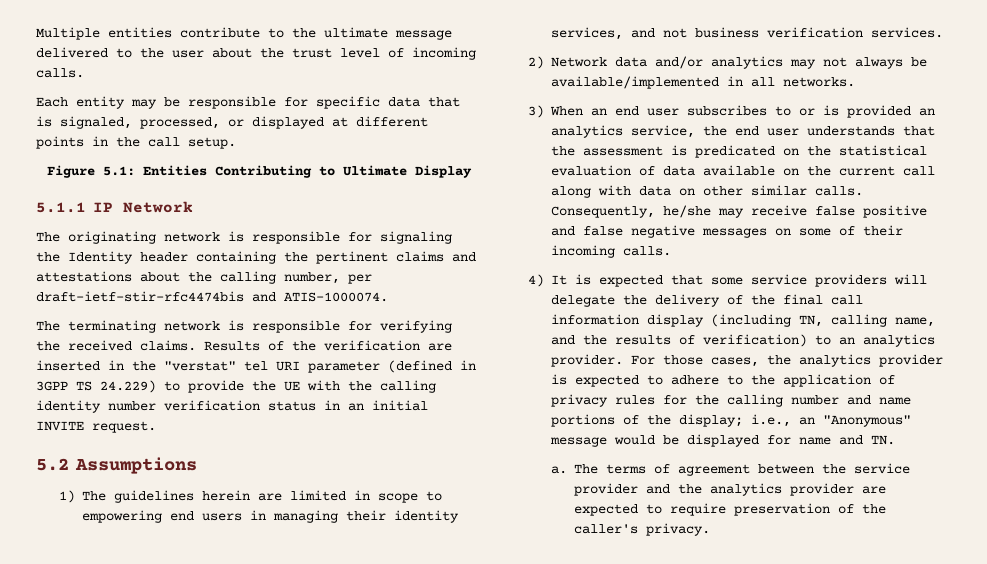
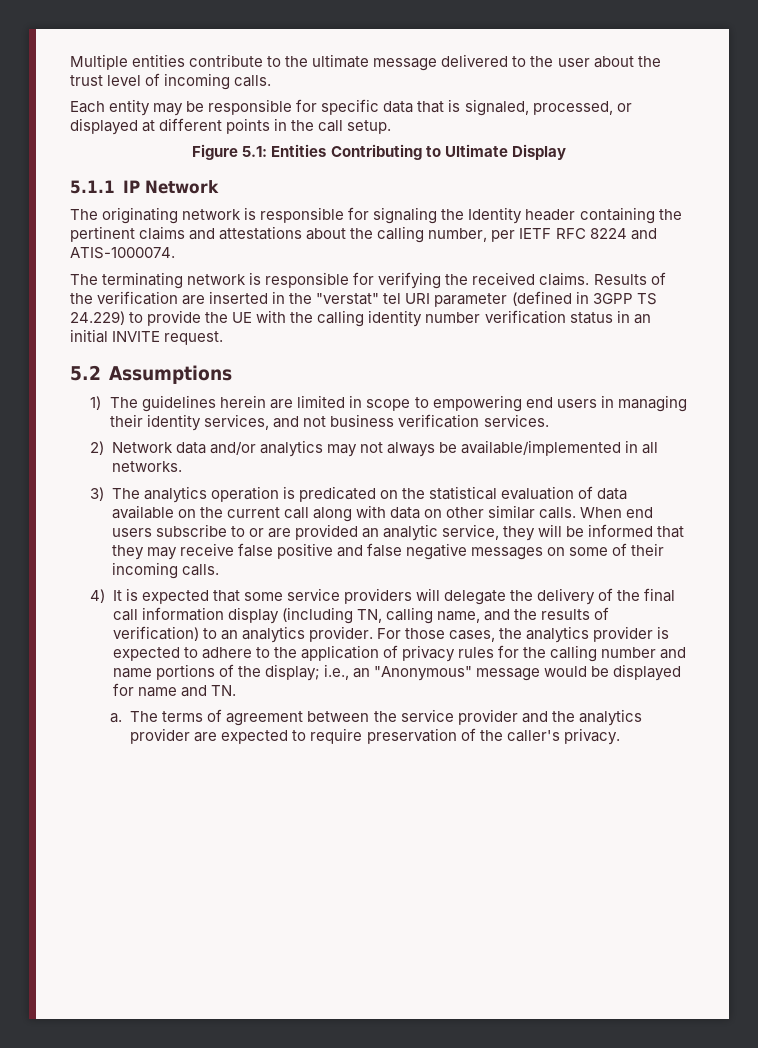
- The originating network is responsible for signaling the Identity header containing the pertinent claims and attestations about the calling number, per draft-ietf-stir-rfc4474bis and ATIS-1000074.
+ The originating network is responsible for signaling the Identity header containing the pertinent claims and attestations about the calling number, per IETF RFC 8224 and ATIS-1000074.
- 3) When an end user subscribes to or is provided an analytics service, the end user understands that the assessment is predicated on the statistical evaluation of data available on the current call along with data on other similar calls.
+ 3) The analytics operation is predicated on the statistical evaluation of data available on the current call along with data on other similar calls.
- Consequently, he/she may receive false positive and false negative messages on some of their incoming calls.
+ When end users subscribe to or are provided an analytic service, they will be informed that they may receive false positive and false negative messages on some of their incoming calls.

